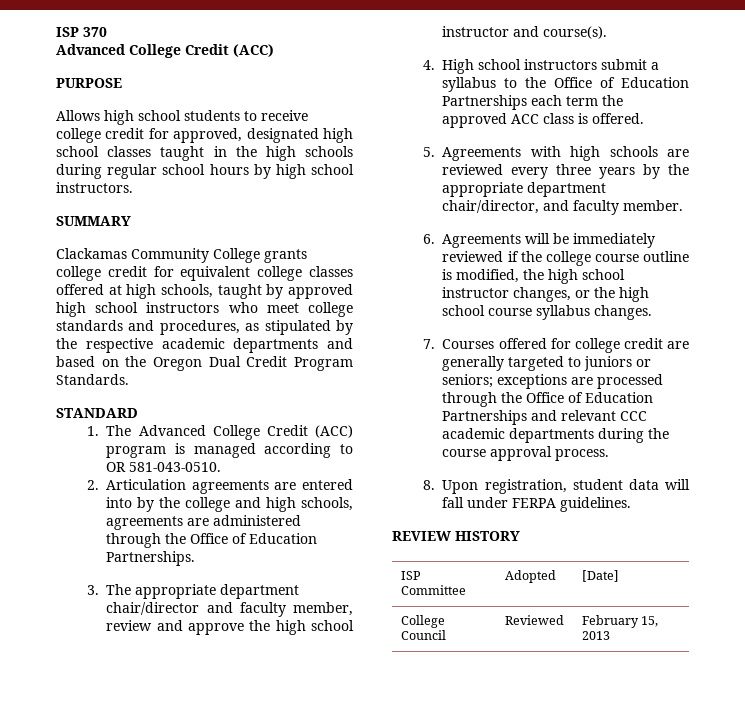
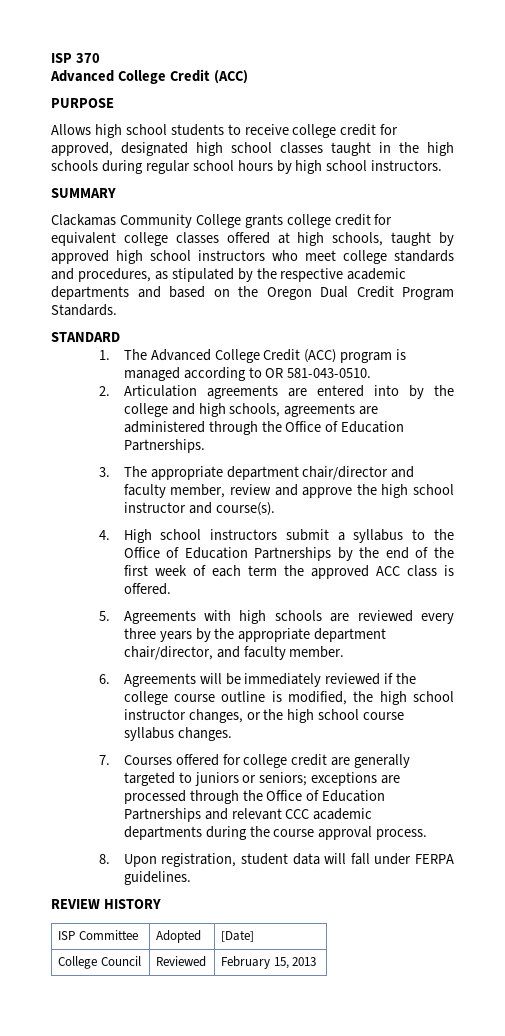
- 4. High school instructors submit a syllabus to the Office of Education Partnerships each term the approved ACC class is offered.
+ 4. High school instructors submit a syllabus to the Office of Education Partnerships by the end of the first week of each term the approved ACC class is offered.

